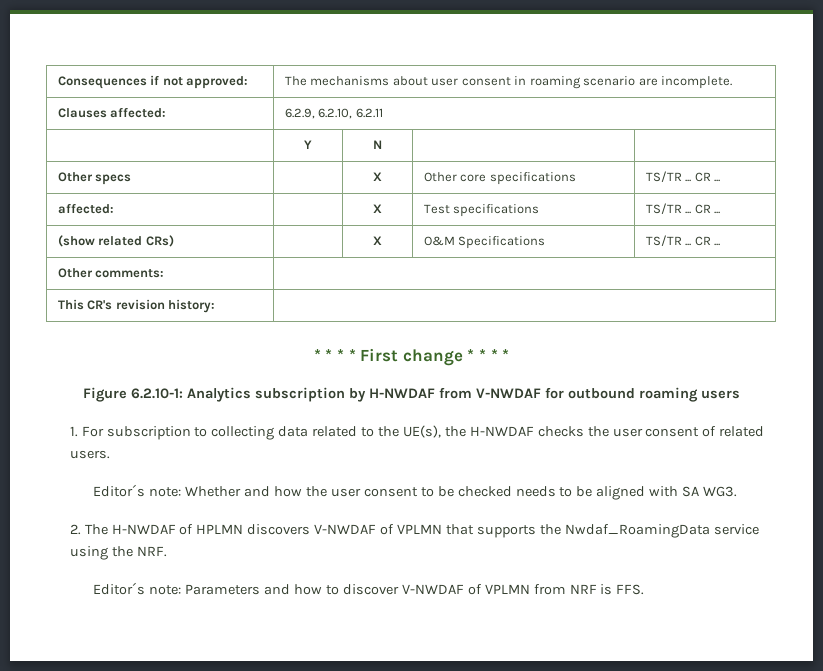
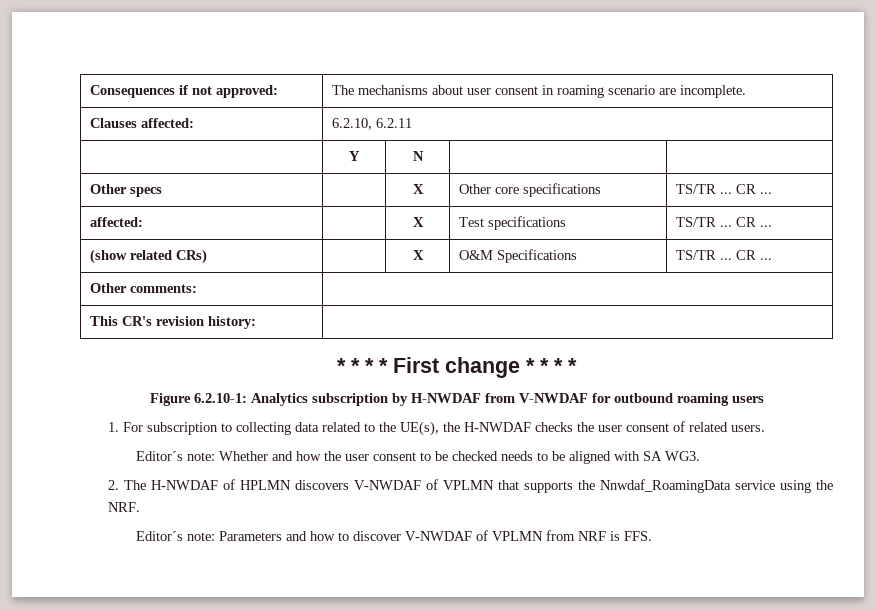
- Clauses affected: | 6.2.9, 6.2.10, 6.2.11
+ Clauses affected: | 6.2.10, 6.2.11
- 2. The H-NWDAF of HPLMN discovers V-NWDAF of VPLMN that supports the Nwdaf_RoamingData service using the NRF.
+ 2. The H-NWDAF of HPLMN discovers V-NWDAF of VPLMN that supports the Nnwdaf_RoamingData service using the NRF.

